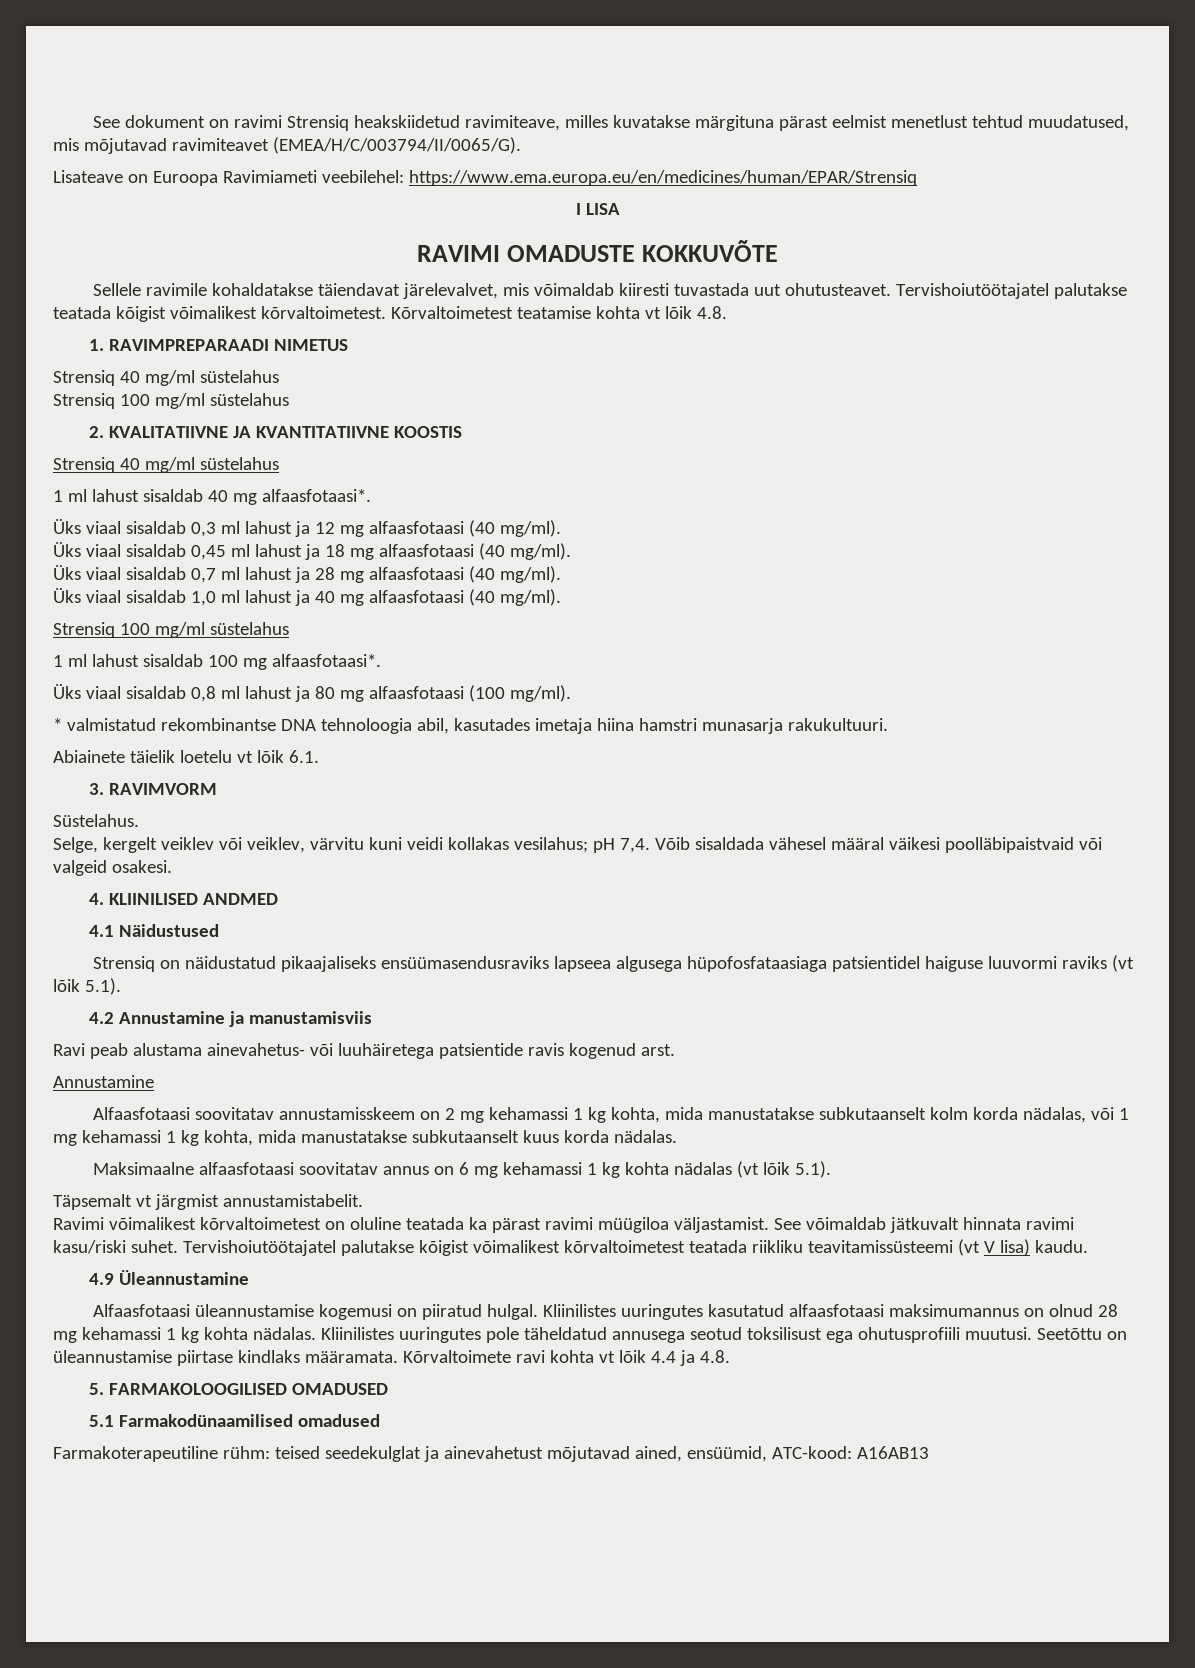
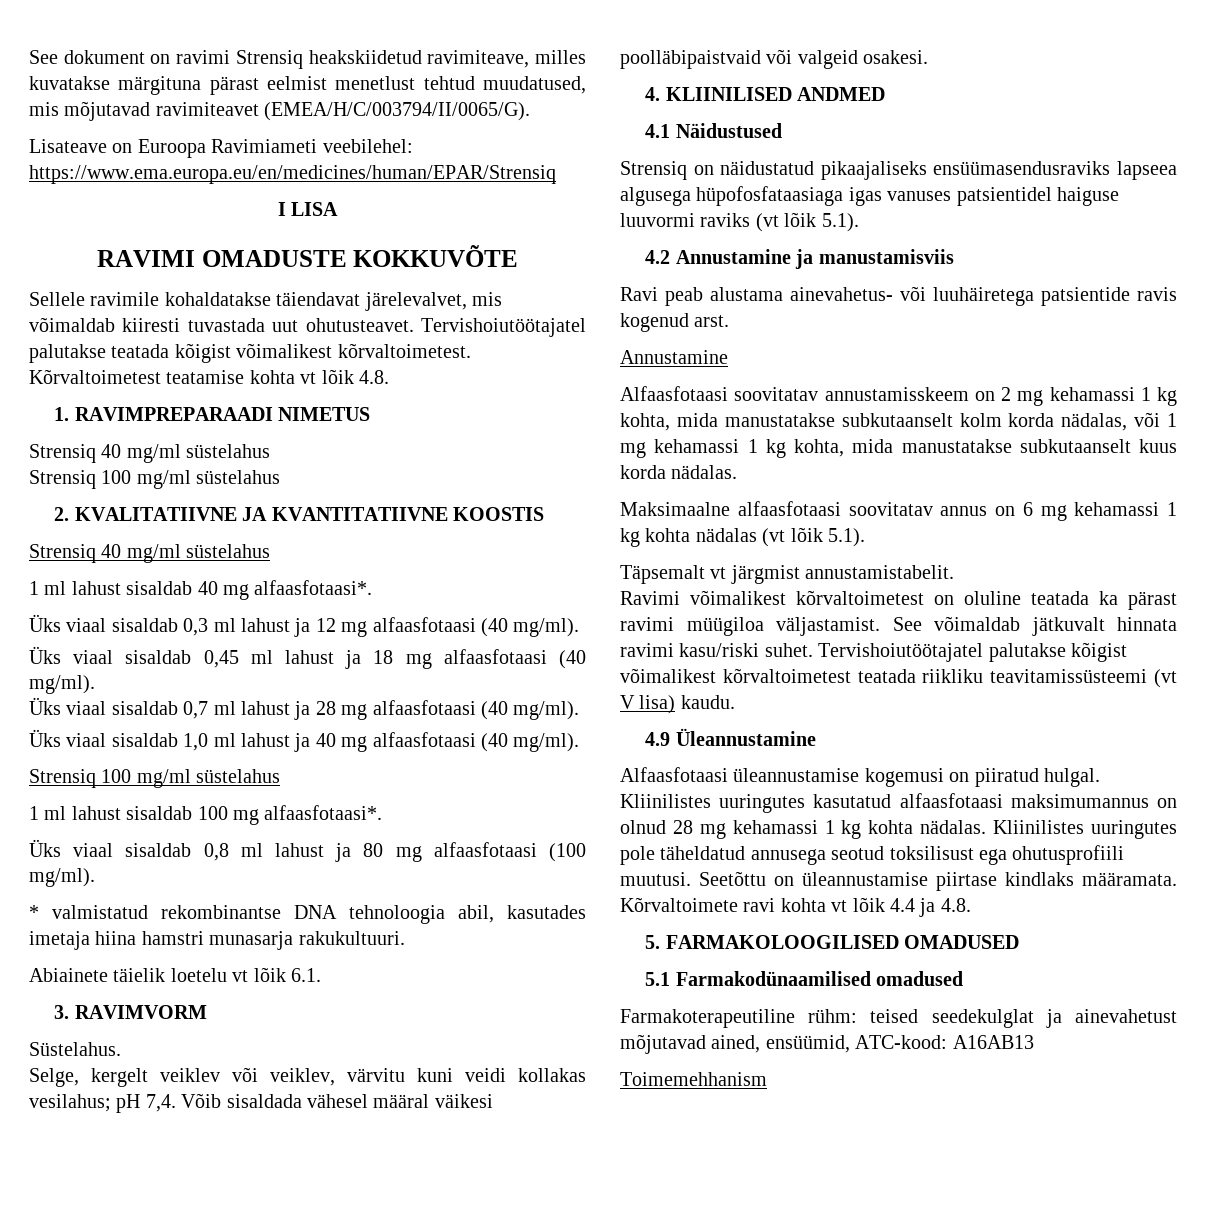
- Strensiq on näidustatud pikaajaliseks ensüümasendusraviks lapseea algusega hüpofosfataasiaga patsientidel haiguse luuvormi raviks (vt lõik 5.1).
+ Strensiq on näidustatud pikaajaliseks ensüümasendusraviks lapseea algusega hüpofosfataasiaga igas vanuses patsientidel haiguse luuvormi raviks (vt lõik 5.1).
+ Toimemehhanism

